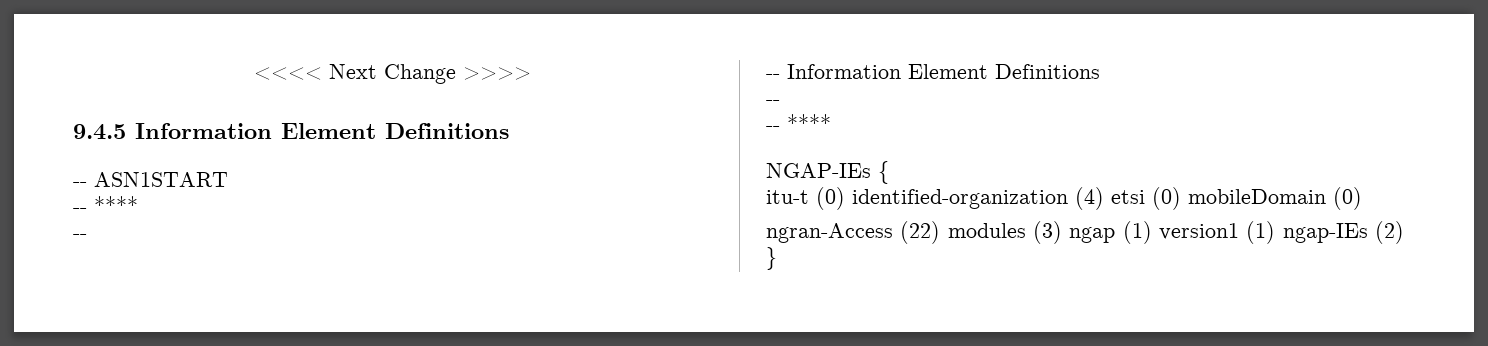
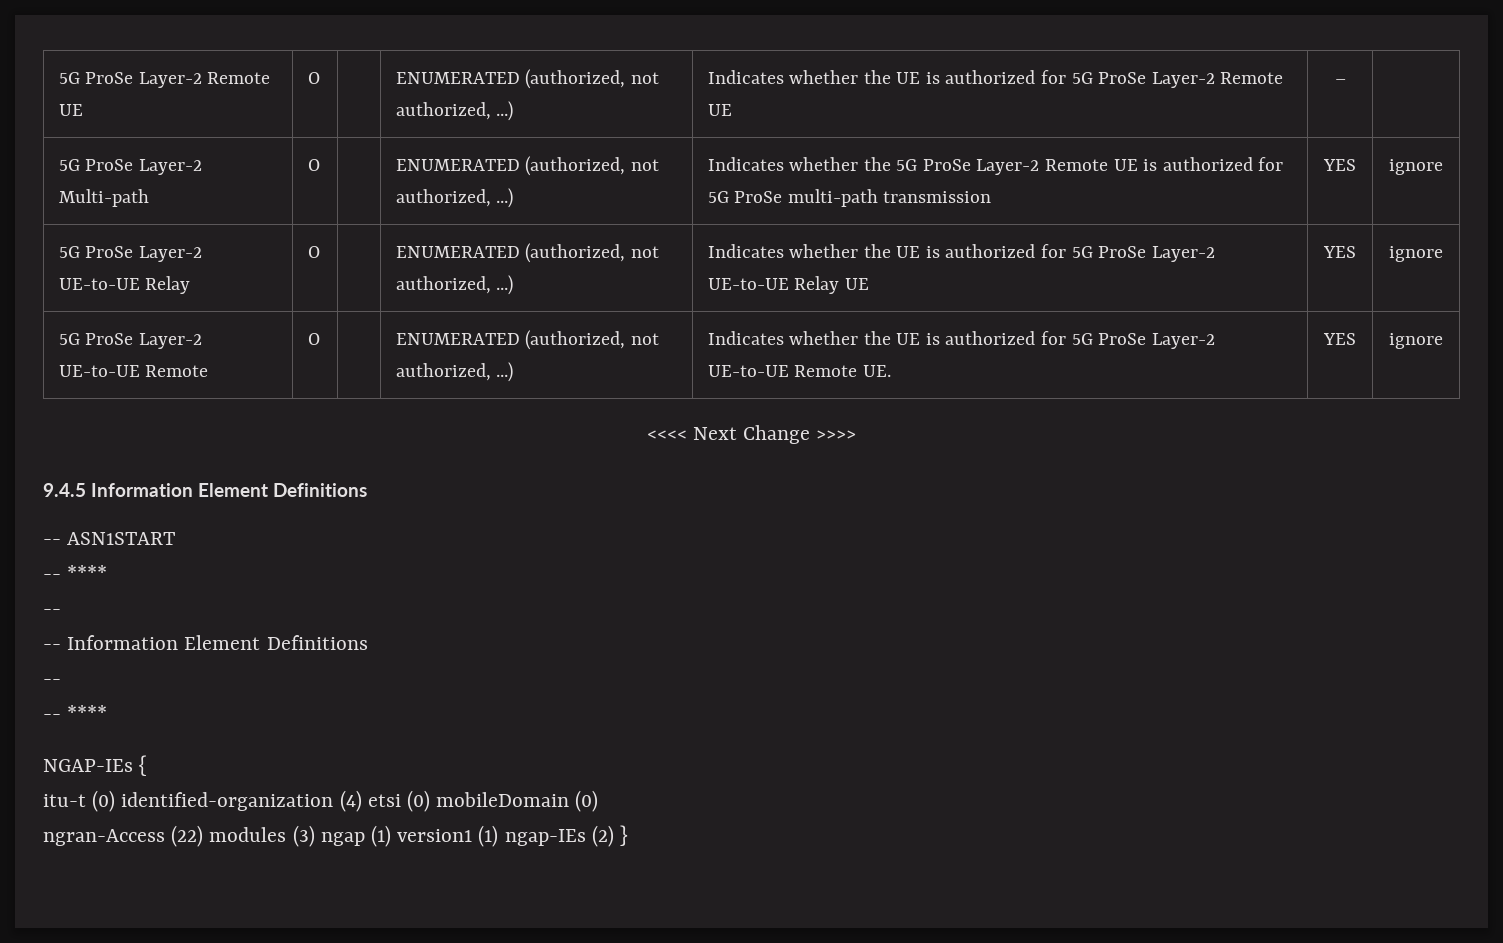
+ 5G ProSe Layer-2 Remote UE | O | | ENUMERATED (authorized, not authorized, ...) | Indicates whether the UE is authorized for 5G ProSe Layer-2 Remote UE | – |
+ 5G ProSe Layer-2 Multi-path | O | | ENUMERATED (authorized, not authorized, ...) | Indicates whether the 5G ProSe Layer-2 Remote UE is authorized for 5G ProSe multi-path transmission | YES | ignore
+ 5G ProSe Layer-2 UE-to-UE Relay | O | | ENUMERATED (authorized, not authorized, ...) | Indicates whether the UE is authorized for 5G ProSe Layer-2 UE-to-UE Relay UE | YES | ignore
+ 5G ProSe Layer-2 UE-to-UE Remote | O | | ENUMERATED (authorized, not authorized, ...) | Indicates whether the UE is authorized for 5G ProSe Layer-2 UE-to-UE Remote UE. | YES | ignore

